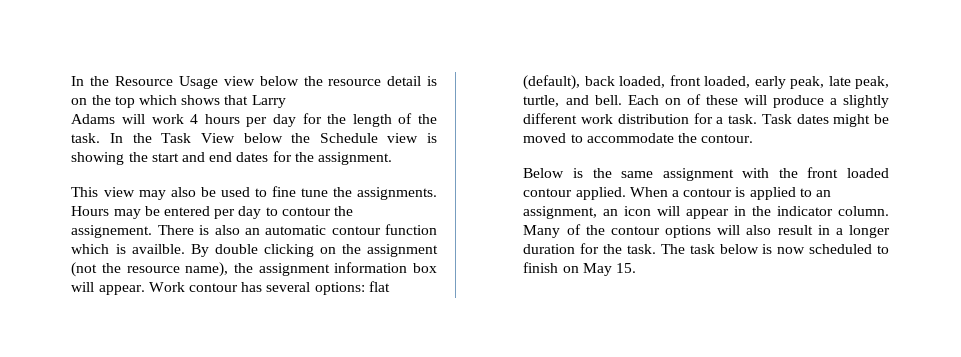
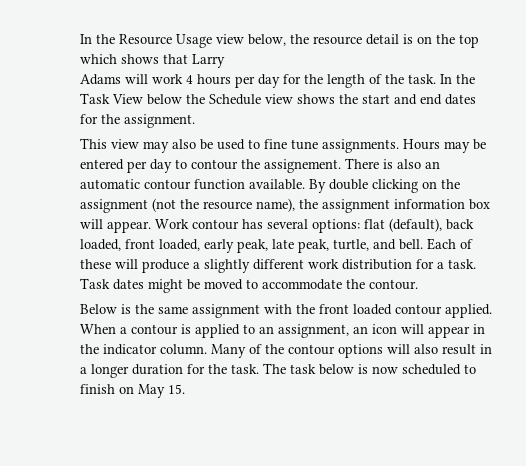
- In the Resource Usage view below the resource detail is on the top which shows that Larry
+ In the Resource Usage view below, the resource detail is on the top which shows that Larry
- In the Task View below the Schedule view is showing the start and end dates for the assignment.
+ In the Task View below the Schedule view shows the start and end dates for the assignment.
- This view may also be used to fine tune the assignments.
+ This view may also be used to fine tune assignments.
- There is also an automatic contour function which is availble.
+ There is also an automatic contour function available.
- Each on of these will produce a slightly different work distribution for a task.
+ Each of these will produce a slightly different work distribution for a task.

